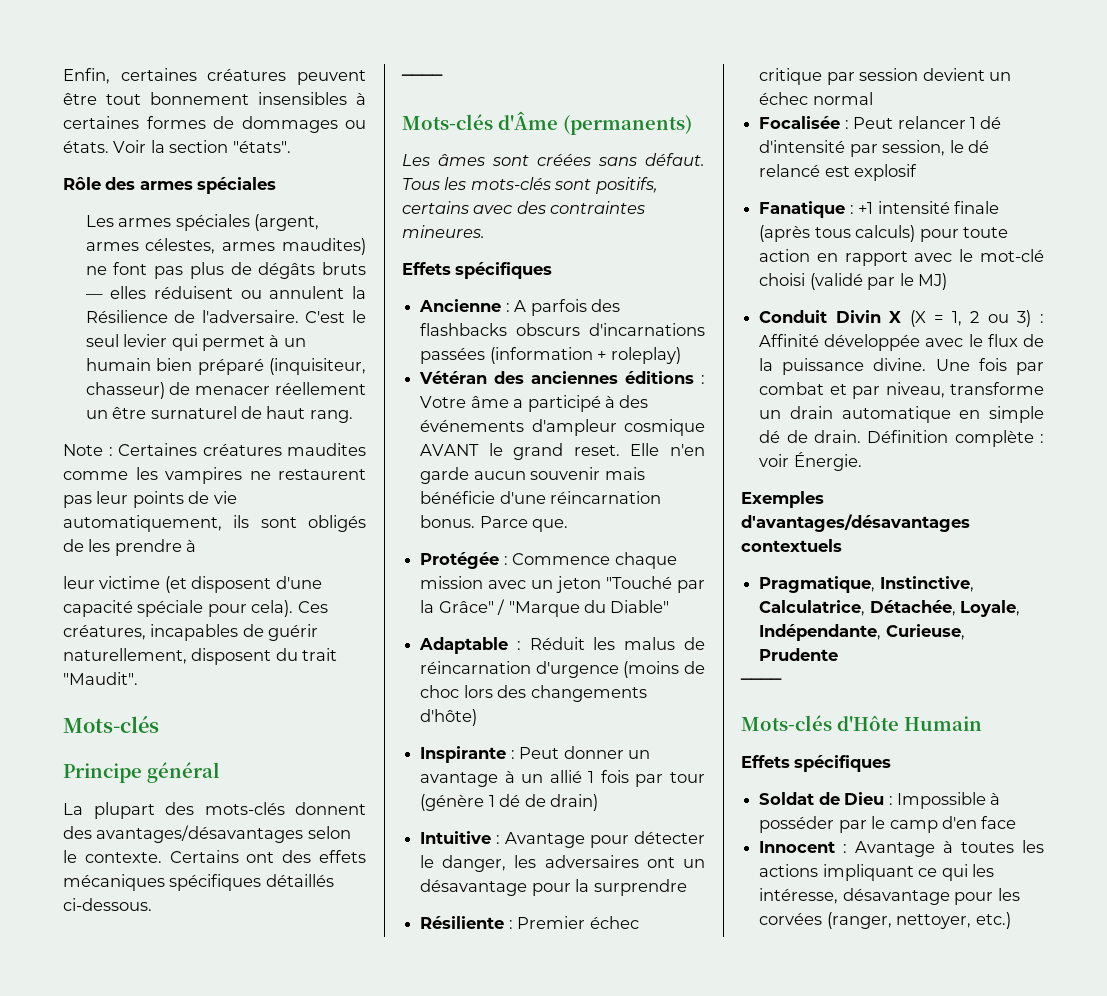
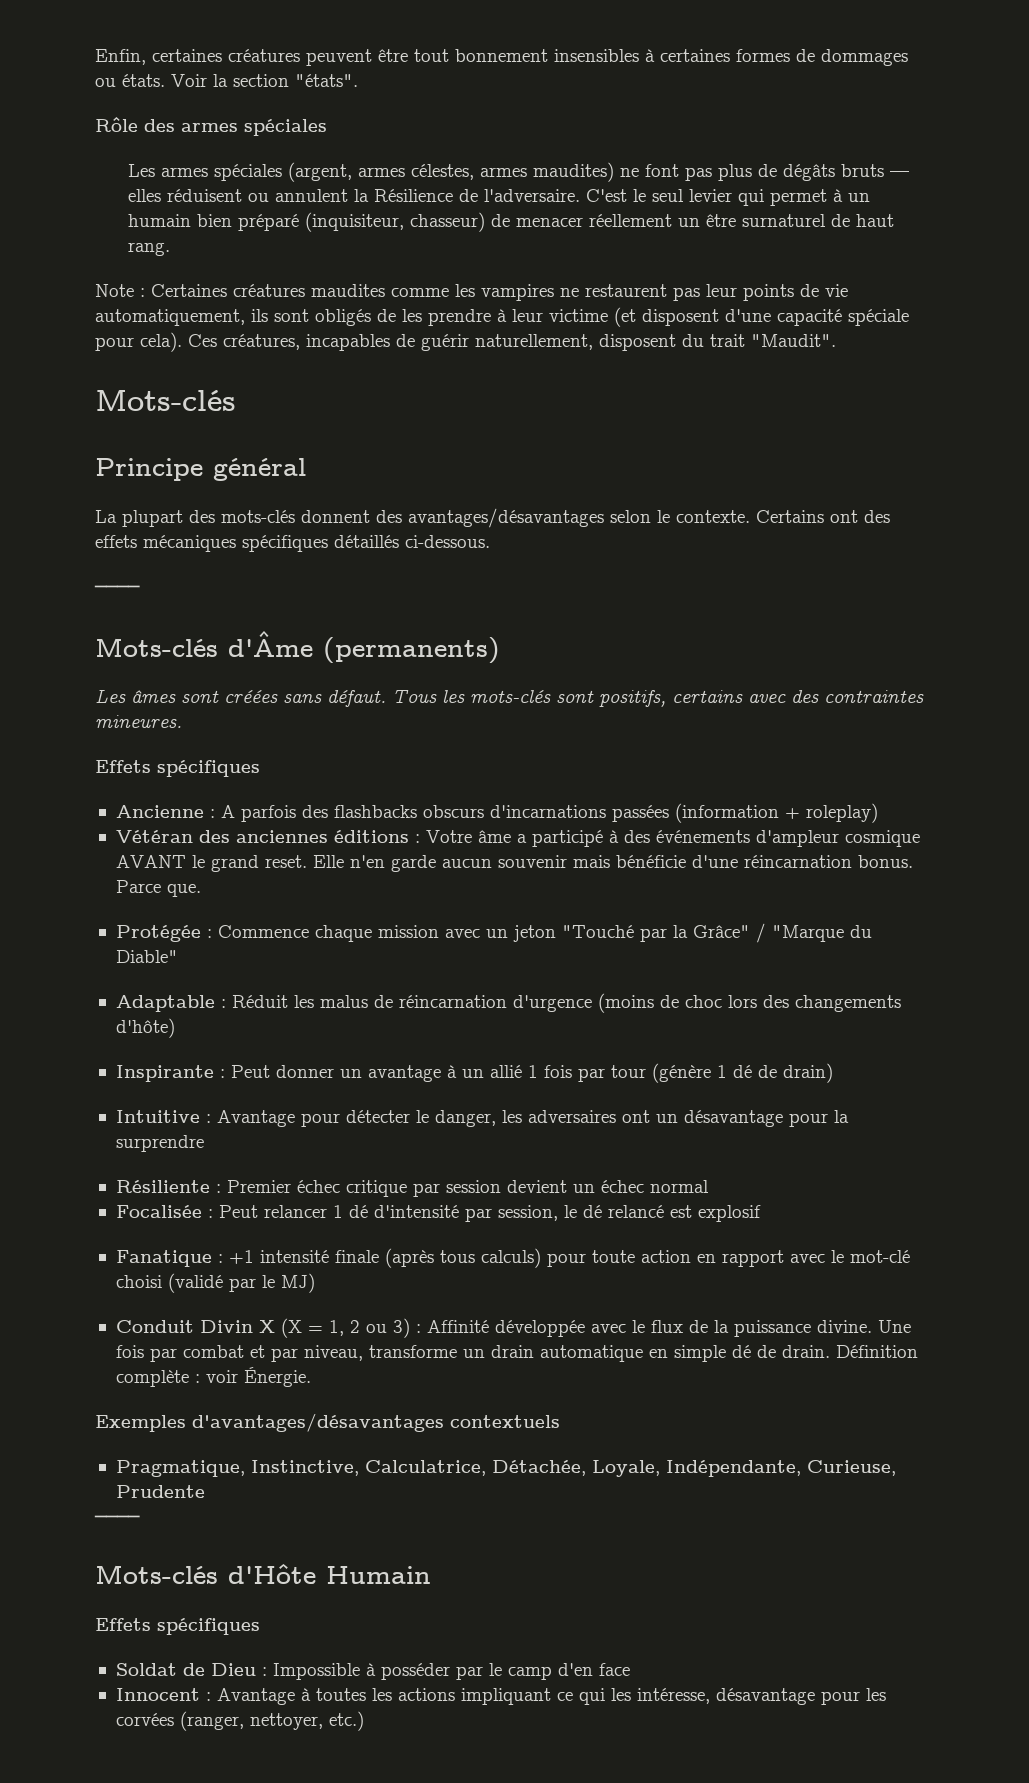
- Note : Certaines créatures maudites comme les vampires ne restaurent pas leur points de vie automatiquement, ils sont obligés de les prendre à
- leur victime (et disposent d'une capacité spéciale pour cela).
+ Note : Certaines créatures maudites comme les vampires ne restaurent pas leur points de vie automatiquement, ils sont obligés de les prendre à leur victime (et disposent d'une capacité spéciale pour cela).

